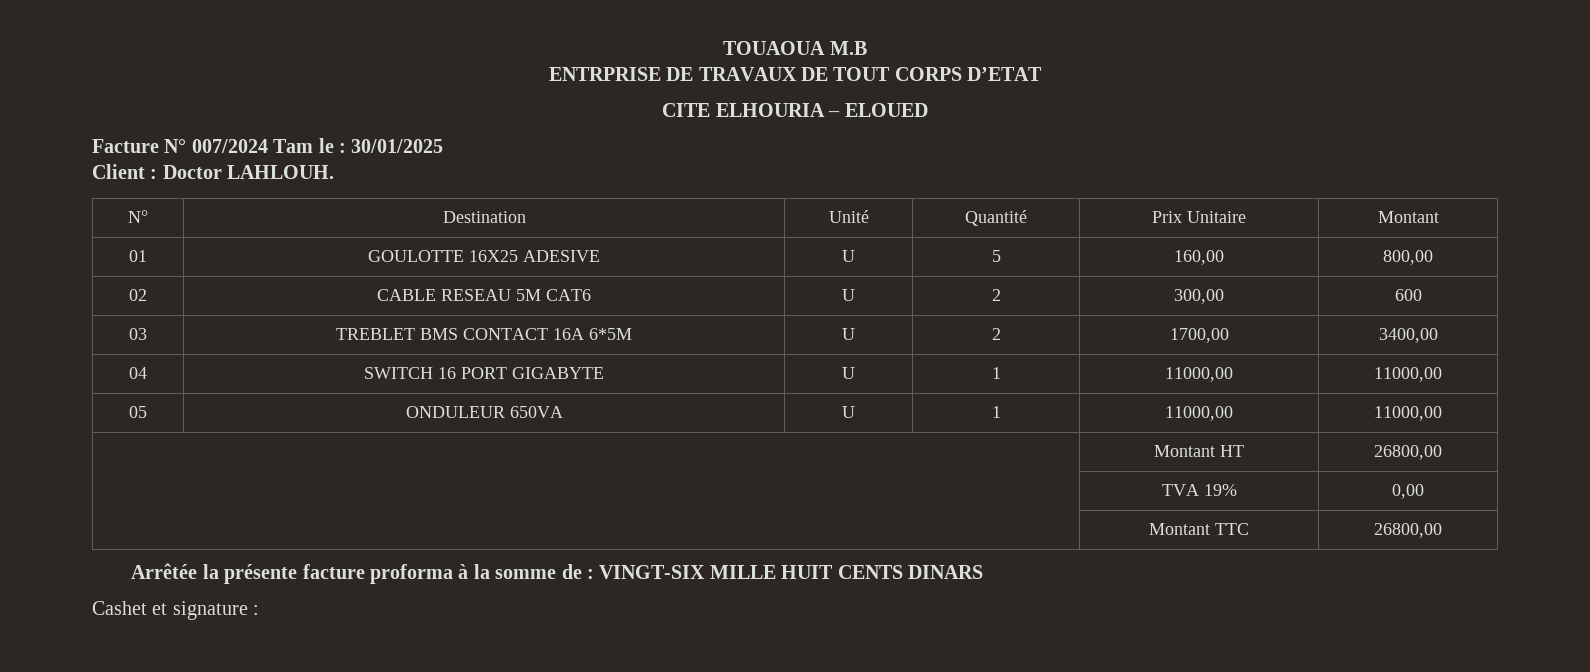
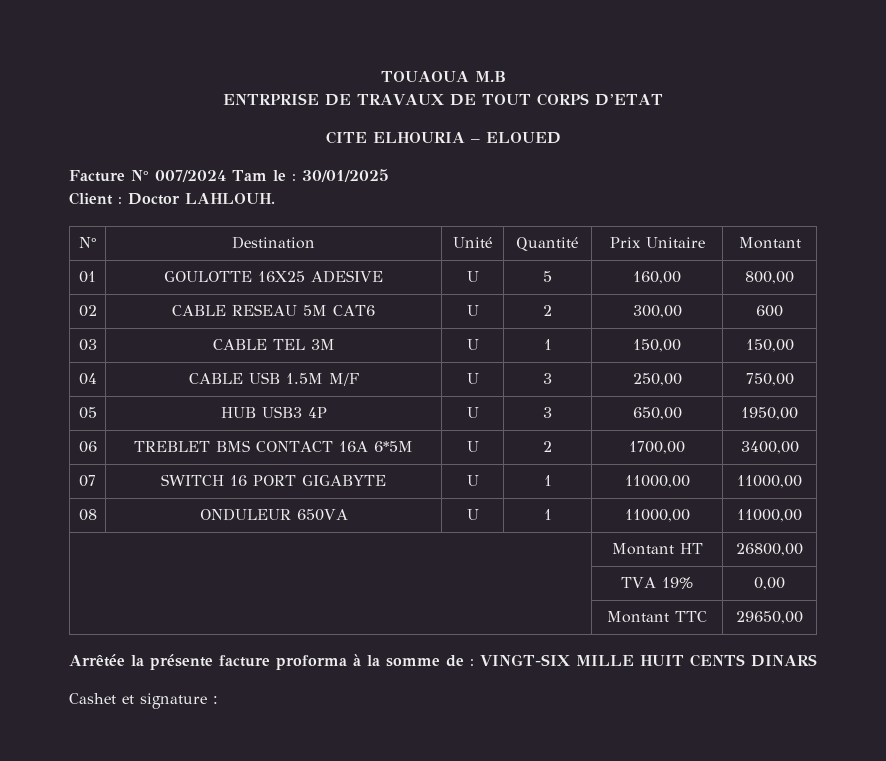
- 03 | TREBLET BMS CONTACT 16A 6*5M | U | 2 | 1700,00 | 3400,00
+ 03 | CABLE TEL 3M | U | 1 | 150,00 | 150,00
+ 04 | CABLE USB 1.5M M/F | U | 3 | 250,00 | 750,00
+ 05 | HUB USB3 4P | U | 3 | 650,00 | 1950,00
+ 06 | TREBLET BMS CONTACT 16A 6*5M | U | 2 | 1700,00 | 3400,00
- 04 | SWITCH 16 PORT GIGABYTE | U | 1 | 11000,00 | 11000,00
+ 07 | SWITCH 16 PORT GIGABYTE | U | 1 | 11000,00 | 11000,00
- 05 | ONDULEUR 650VA | U | 1 | 11000,00 | 11000,00
+ 08 | ONDULEUR 650VA | U | 1 | 11000,00 | 11000,00
- | Montant TTC | 26800,00
+ | Montant TTC | 29650,00

